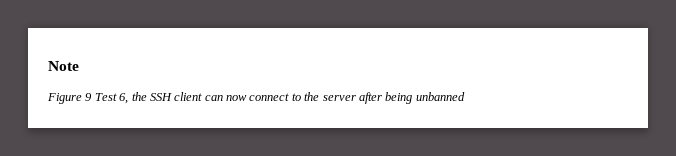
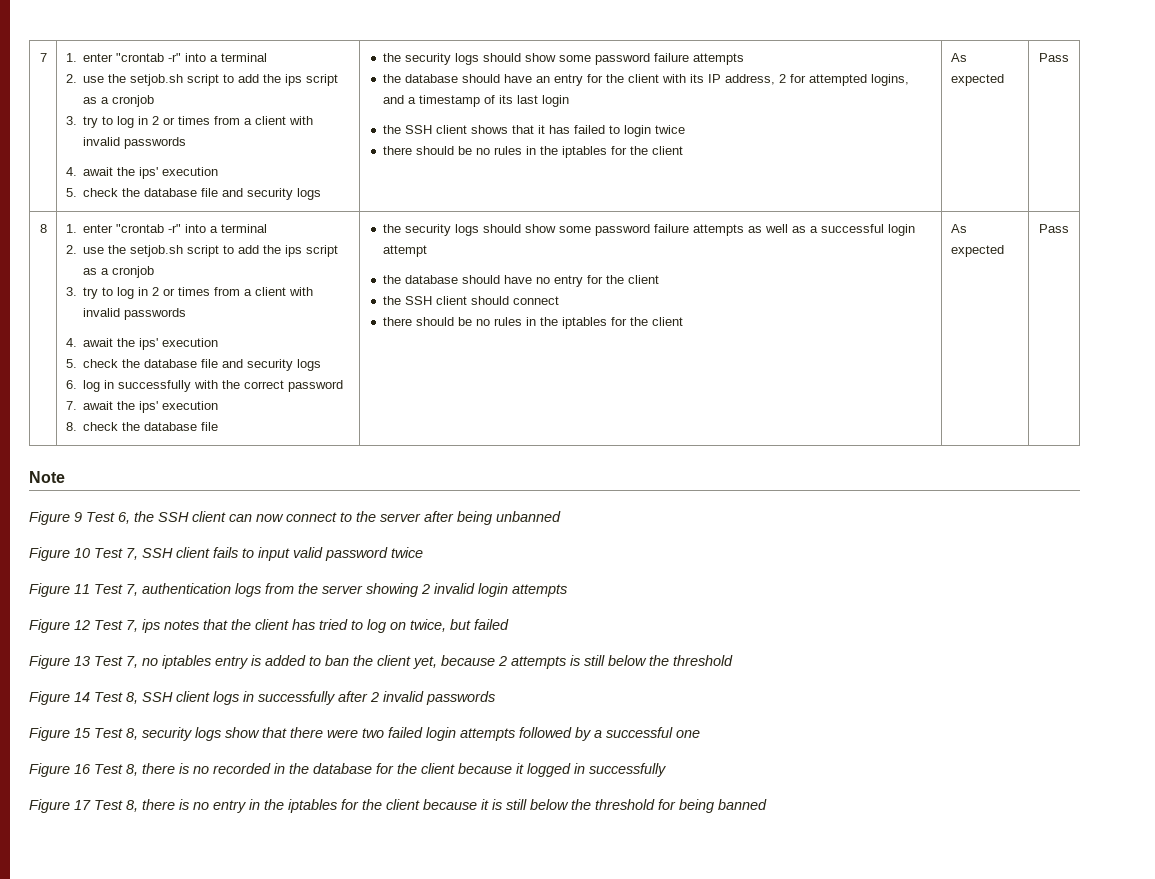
+ 7 | 1. enter "crontab -r" into a terminal
+ 2. use the setjob.sh script to add the ips script as a cronjob
+ 3. try to log in 2 or times from a client with invalid passwords
+ 4. await the ips' execution
+ 5. check the database file and security logs | the security logs should show some password failure attempts
+ the database should have an entry for the client with its IP address, 2 for attempted logins, and a timestamp of its last login
+ the SSH client shows that it has failed to login twice
+ there should be no rules in the iptables for the client | As expected | Pass
+ 8 | 1. enter "crontab -r" into a terminal
+ 2. use the setjob.sh script to add the ips script as a cronjob
+ 3. try to log in 2 or times from a client with invalid passwords
+ 4. await the ips' execution
+ 5. check the database file and security logs
+ 6. log in successfully with the correct password
+ 7. await the ips' execution
+ 8. check the database file | the security logs should show some password failure attempts as well as a successful login attempt
+ the database should have no entry for the client
+ the SSH client should connect
+ there should be no rules in the iptables for the client | As expected | Pass
+ Figure 10 Test 7, SSH client fails to input valid password twice
+ Figure 11 Test 7, authentication logs from the server showing 2 invalid login attempts
+ Figure 12 Test 7, ips notes that the client has tried to log on twice, but failed
+ Figure 13 Test 7, no iptables entry is added to ban the client yet, because 2 attempts is still below the threshold
+ Figure 14 Test 8, SSH client logs in successfully after 2 invalid passwords
+ Figure 15 Test 8, security logs show that there were two failed login attempts followed by a successful one
+ Figure 16 Test 8, there is no recorded in the database for the client because it logged in successfully
+ Figure 17 Test 8, there is no entry in the iptables for the client because it is still below the threshold for being banned

